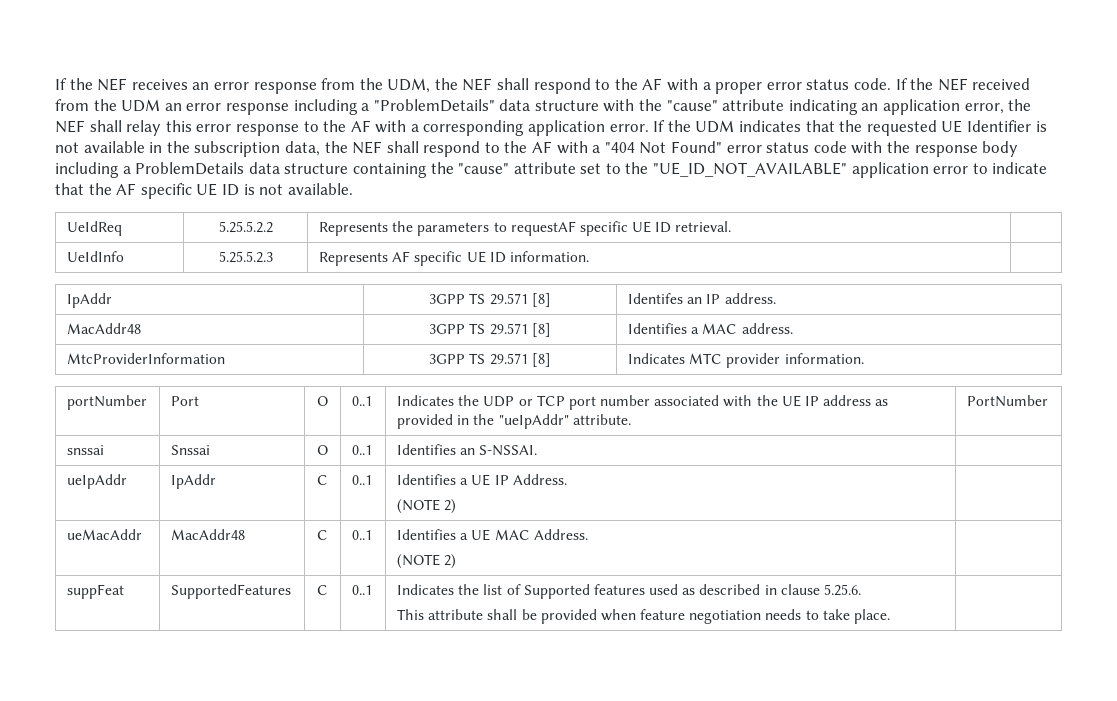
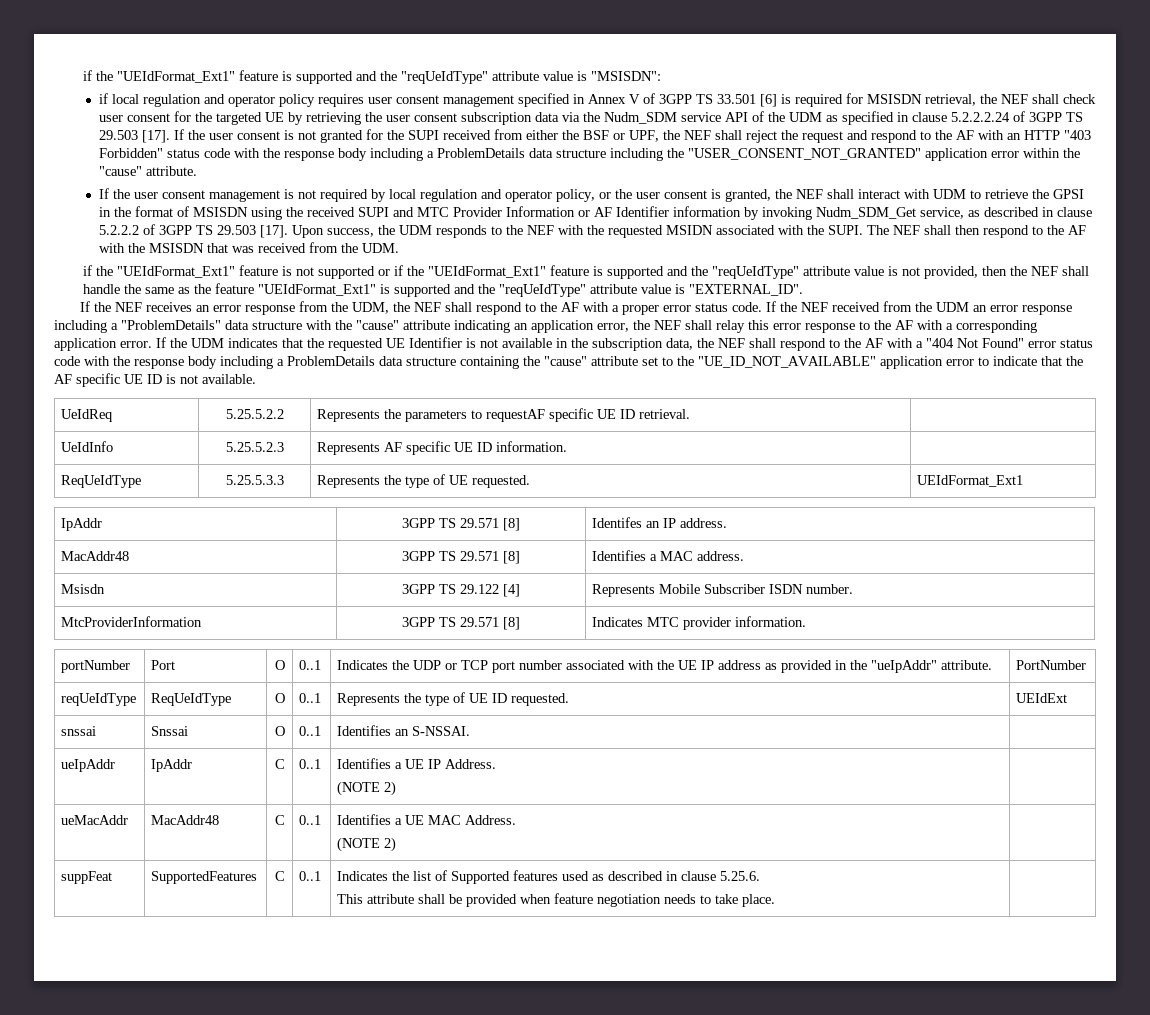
+ if the "UEIdFormat_Ext1" feature is supported and the "reqUeIdType" attribute value is "MSISDN":
+ if local regulation and operator policy requires user consent management specified in Annex V of 3GPP TS 33.501 [6] is required for MSISDN retrieval, the NEF shall check user consent for the targeted UE by retrieving the user consent subscription data via the Nudm_SDM service API of the UDM as specified in clause 5.2.2.2.24 of 3GPP TS 29.503 [17]. If the user consent is not granted for the SUPI received from either the BSF or UPF, the NEF shall reject the request and respond to the AF with an HTTP "403 Forbidden" status code with the response body including a ProblemDetails data structure including the "USER_CONSENT_NOT_GRANTED" application error within the "cause" attribute.
+ If the user consent management is not required by local regulation and operator policy, or the user consent is granted, the NEF shall interact with UDM to retrieve the GPSI in the format of MSISDN using the received SUPI and MTC Provider Information or AF Identifier information by invoking Nudm_SDM_Get service, as described in clause 5.2.2.2 of 3GPP TS 29.503 [17]. Upon success, the UDM responds to the NEF with the requested MSIDN associated with the SUPI. The NEF shall then respond to the AF with the MSISDN that was received from the UDM.
+ if the "UEIdFormat_Ext1" feature is not supported or if the "UEIdFormat_Ext1" feature is supported and the "reqUeIdType" attribute value is not provided, then the NEF shall handle the same as the feature "UEIdFormat_Ext1" is supported and the "reqUeIdType" attribute value is "EXTERNAL_ID".
+ ReqUeIdType | 5.25.5.3.3 | Represents the type of UE requested. | UEIdFormat_Ext1
+ Msisdn | 3GPP TS 29.122 [4] | Represents Mobile Subscriber ISDN number.
+ reqUeIdType | ReqUeIdType | O | 0..1 | Represents the type of UE ID requested. | UEIdExt

